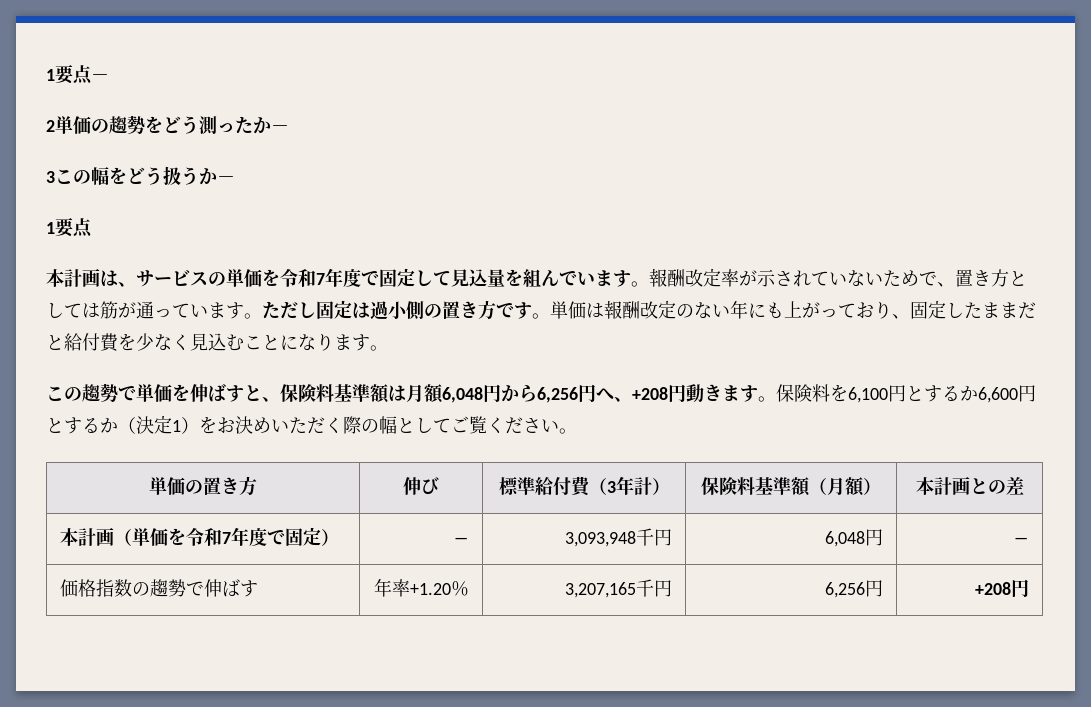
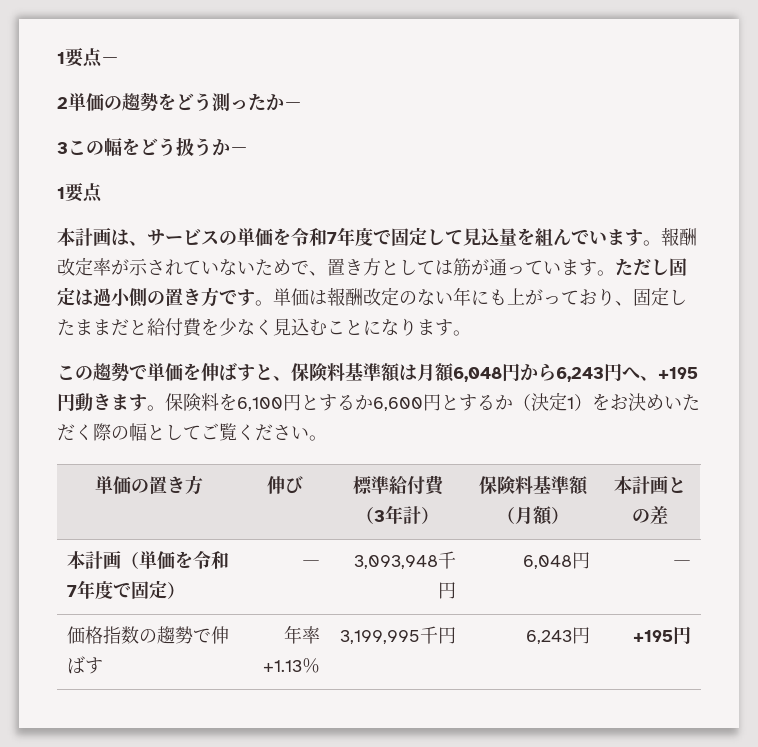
- この趨勢で単価を伸ばすと、保険料基準額は月額6,048円から6,256円へ、+208円動きます。
+ この趨勢で単価を伸ばすと、保険料基準額は月額6,048円から6,243円へ、+195円動きます。
- 価格指数の趨勢で伸ばす | 年率+1.20％ | 3,207,165千円 | 6,256円 | +208円
+ 価格指数の趨勢で伸ばす | 年率+1.13％ | 3,199,995千円 | 6,243円 | +195円

